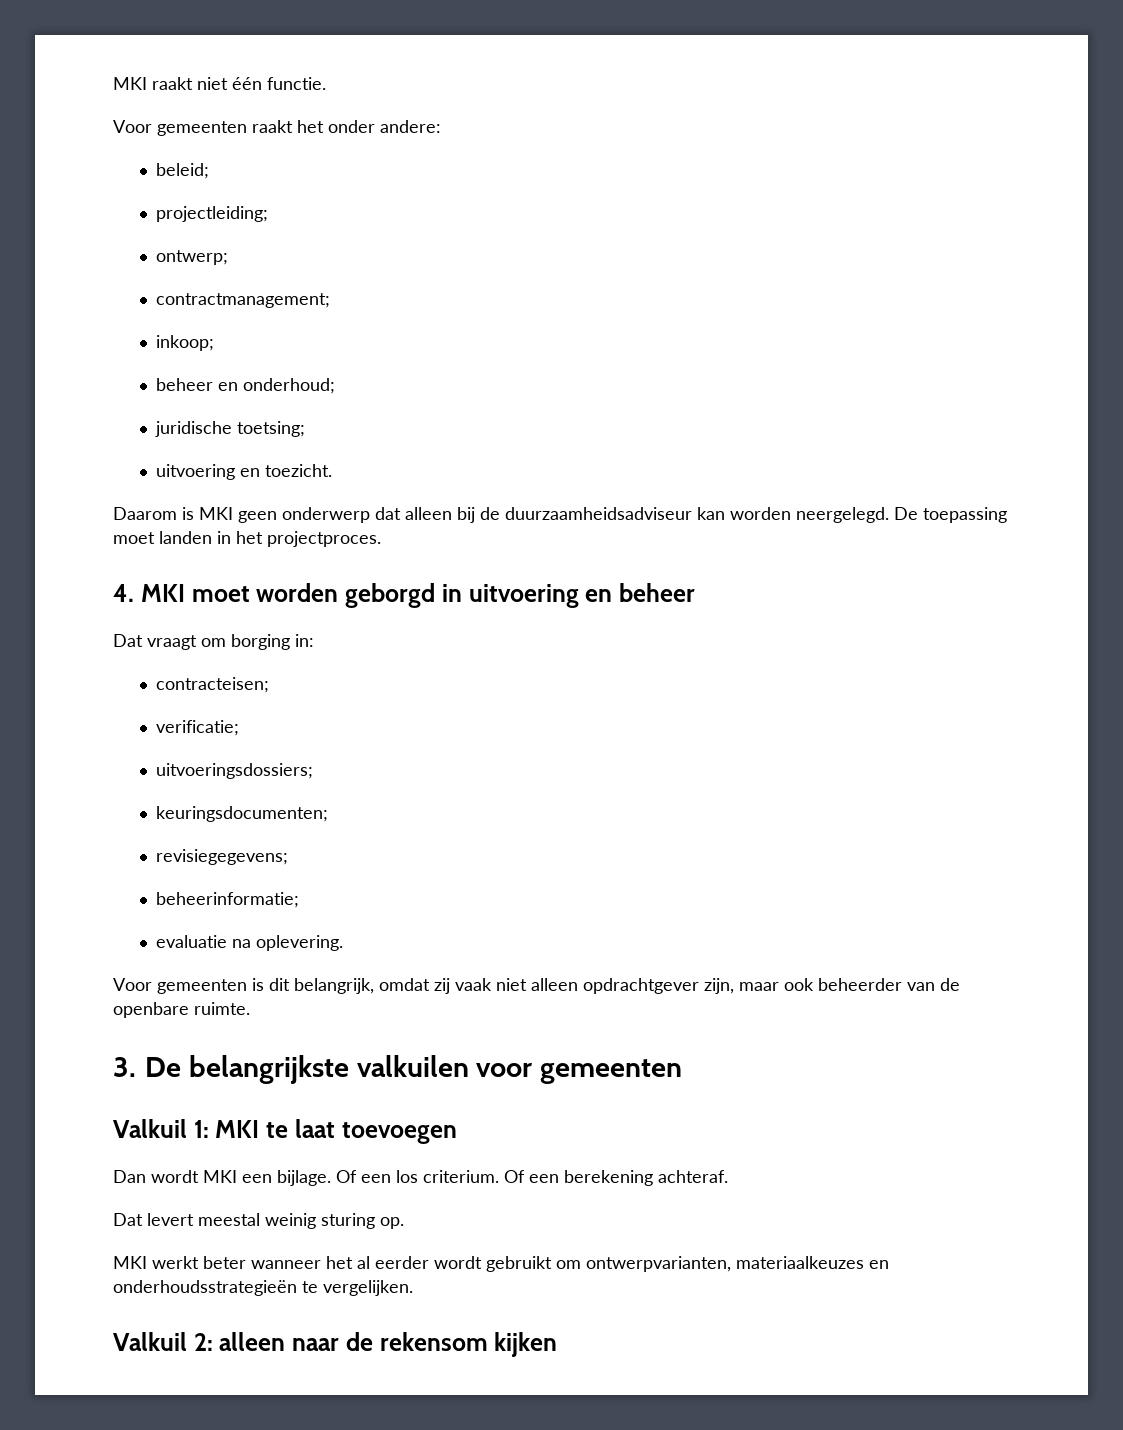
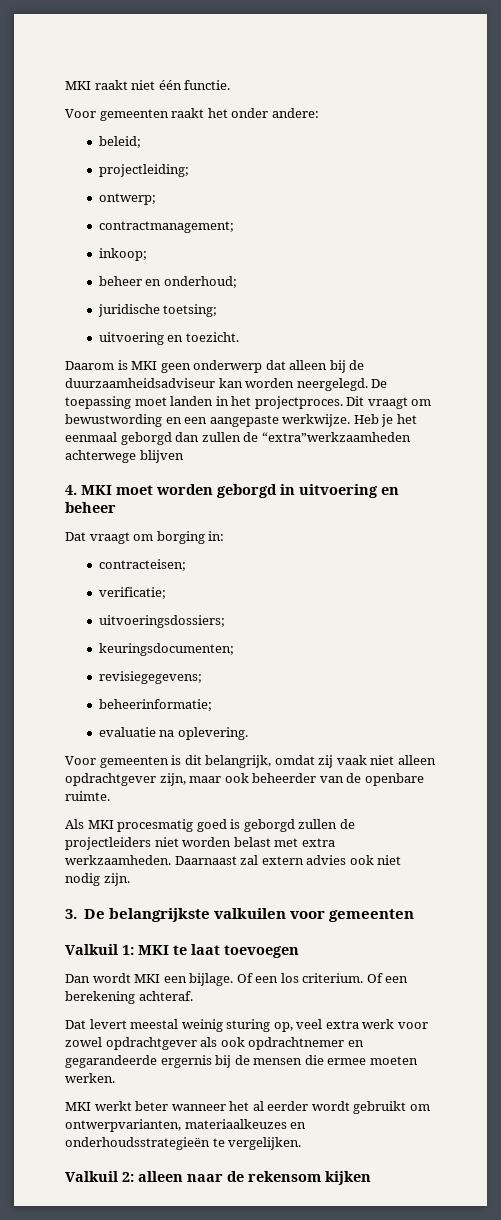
+ Dit vraagt om bewustwording en een aangepaste werkwijze. Heb je het eenmaal geborgd dan zullen de “extra”werkzaamheden achterwege blijven
+ Als MKI procesmatig goed is geborgd zullen de projectleiders niet worden belast met extra werkzaamheden. Daarnaast zal extern advies ook niet nodig zijn.
- Dat levert meestal weinig sturing op.
+ Dat levert meestal weinig sturing op, veel extra werk voor zowel opdrachtgever als ook opdrachtnemer en gegarandeerde ergernis bij de mensen die ermee moeten werken.

